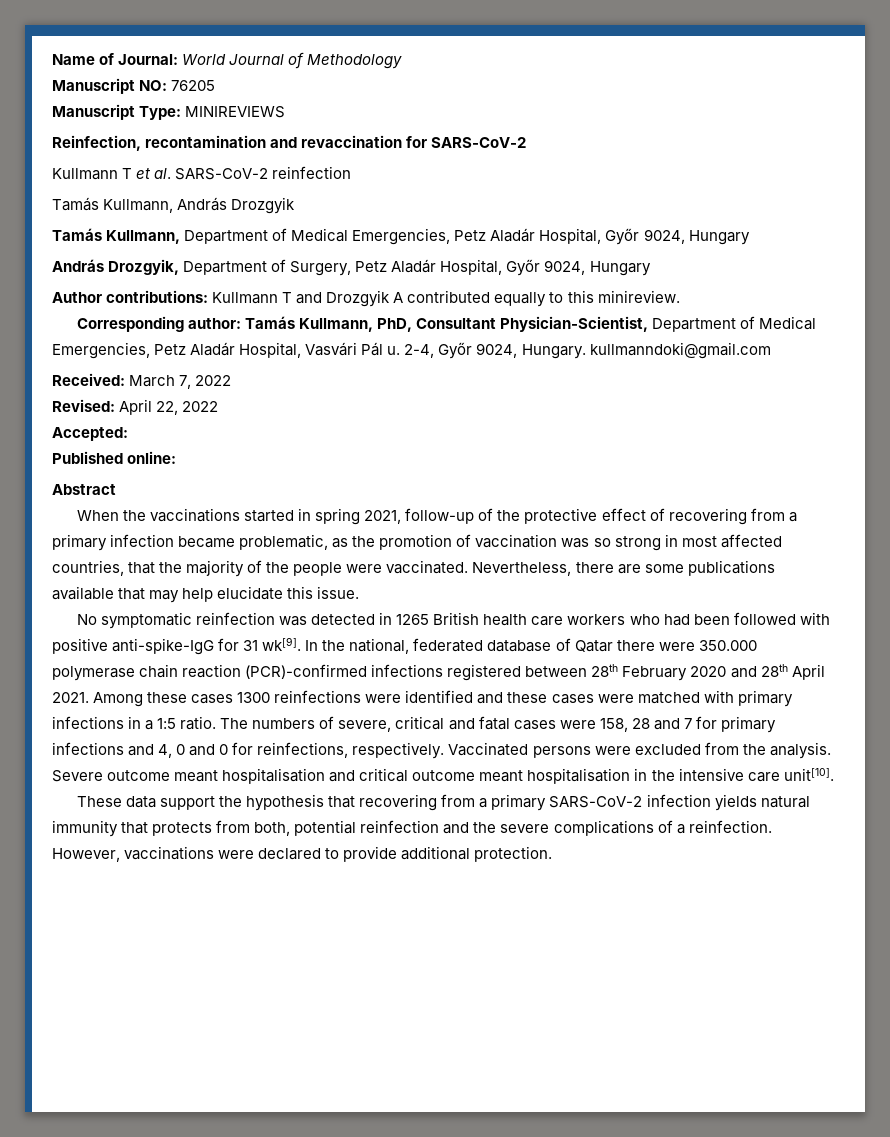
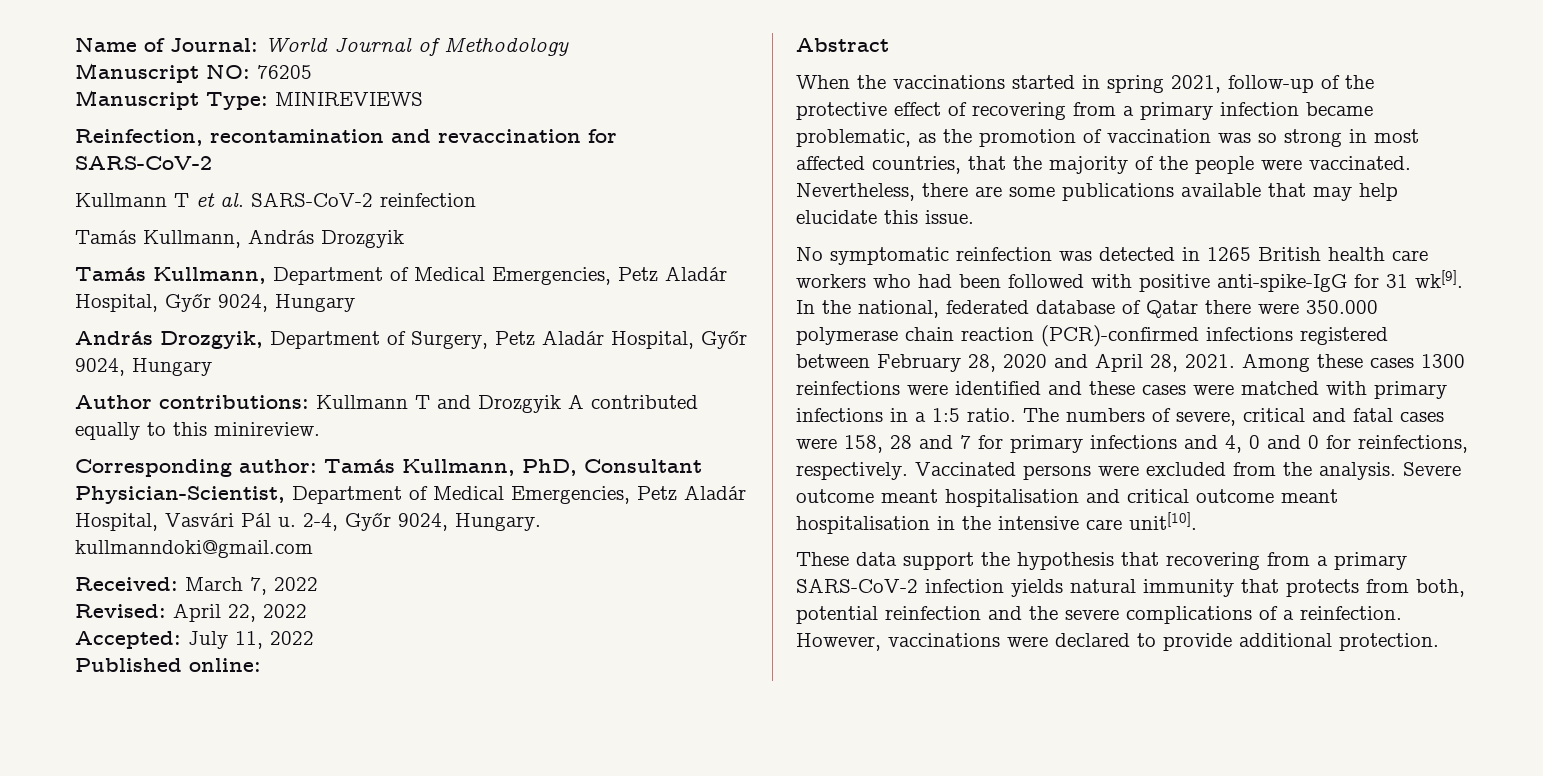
- Accepted:
+ Accepted: July 11, 2022
- In the national, federated database of Qatar there were 350.000 polymerase chain reaction (PCR)-confirmed infections registered between 28th February 2020 and 28th April 2021.
+ In the national, federated database of Qatar there were 350.000 polymerase chain reaction (PCR)-confirmed infections registered between February 28, 2020 and April 28, 2021.

